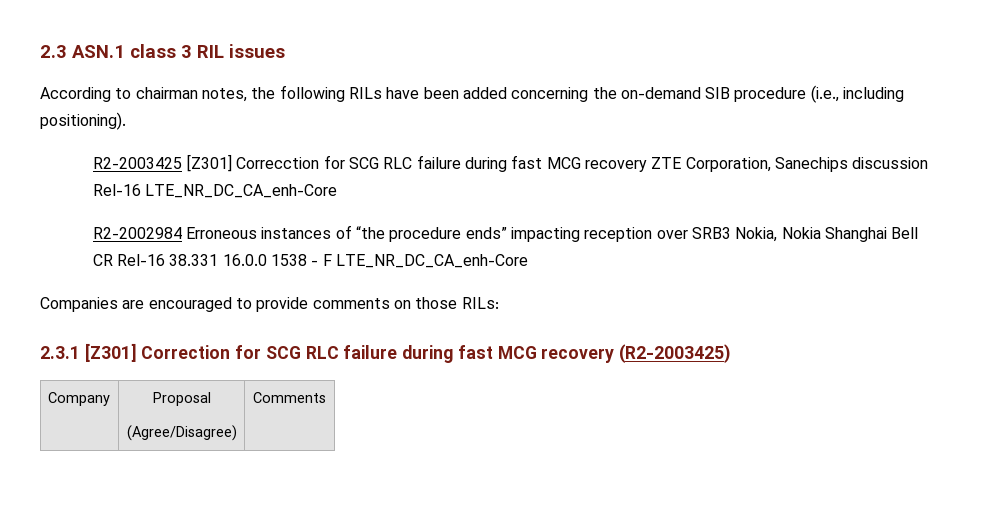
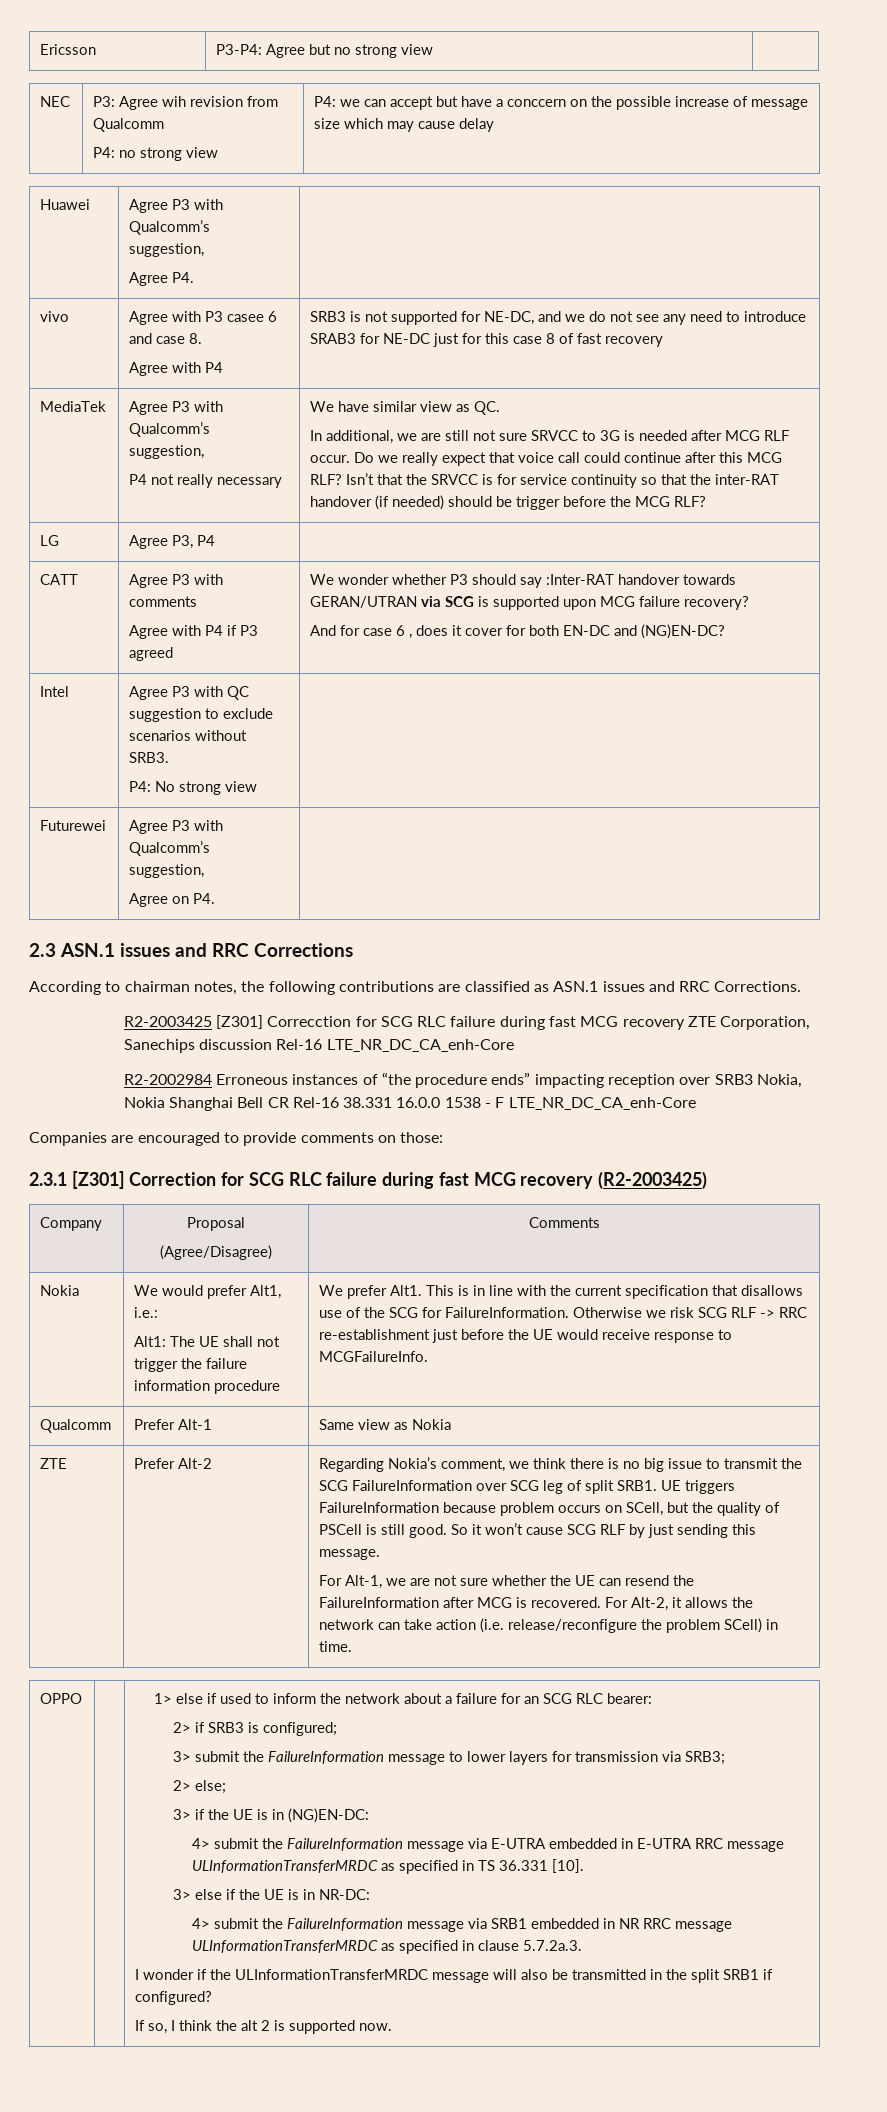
- 2.3 ASN.1 class 3 RIL issues
+ Ericsson | P3-P4: Agree but no strong view |
+ NEC | P3: Agree wih revision from Qualcomm
+ P4: no strong view | P4: we can accept but have a conccern on the possible increase of message size which may cause delay
+ Huawei | Agree P3 with Qualcomm’s suggestion,
+ Agree P4. |
+ vivo | Agree with P3 casee 6 and case 8.
+ Agree with P4 | SRB3 is not supported for NE-DC, and we do not see any need to introduce SRAB3 for NE-DC just for this case 8 of fast recovery
+ MediaTek | Agree P3 with Qualcomm’s suggestion,
+ P4 not really necessary | We have similar view as QC.
+ In additional, we are still not sure SRVCC to 3G is needed after MCG RLF occur. Do we really expect that voice call could continue after this MCG RLF? Isn’t that the SRVCC is for service continuity so that the inter-RAT handover (if needed) should be trigger before the MCG RLF?
+ LG | Agree P3, P4 |
+ CATT | Agree P3 with comments
+ Agree with P4 if P3 agreed | We wonder whether P3 should say :Inter-RAT handover towards GERAN/UTRAN via SCG is supported upon MCG failure recovery?
+ And for case 6 , does it cover for both EN-DC and (NG)EN-DC?
+ Intel | Agree P3 with QC suggestion to exclude scenarios without SRB3.
+ P4: No strong view |
+ Futurewei | Agree P3 with Qualcomm’s suggestion,
+ Agree on P4. |
+ 2.3 ASN.1 issues and RRC Corrections
- According to chairman notes, the following RILs have been added concerning the on-demand SIB procedure (i.e., including positioning).
+ According to chairman notes, the following contributions are classified as ASN.1 issues and RRC Corrections.
- Companies are encouraged to provide comments on those RILs:
+ Companies are encouraged to provide comments on those:
+ Nokia | We would prefer Alt1, i.e.:
+ Alt1: The UE shall not trigger the failure information procedure | We prefer Alt1. This is in line with the current specification that disallows use of the SCG for FailureInformation. Otherwise we risk SCG RLF -> RRC re-establishment just before the UE would receive response to MCGFailureInfo.
+ Qualcomm | Prefer Alt-1 | Same view as Nokia
+ ZTE | Prefer Alt-2 | Regarding Nokia’s comment, we think there is no big issue to transmit the SCG FailureInformation over SCG leg of split SRB1. UE triggers FailureInformation because problem occurs on SCell, but the quality of PSCell is still good. So it won’t cause SCG RLF by just sending this message.
+ For Alt-1, we are not sure whether the UE can resend the FailureInformation after MCG is recovered. For Alt-2, it allows the network can take action (i.e. release/reconfigure the problem SCell) in time.
+ OPPO | | 1> else if used to inform the network about a failure for an SCG RLC bearer:
+ 2> if SRB3 is configured;
+ 3> submit the FailureInformation message to lower layers for transmission via SRB3;
+ 2> else;
+ 3> if the UE is in (NG)EN-DC:
+ 4> submit the FailureInformation message via E-UTRA embedded in E-UTRA RRC message ULInformationTransferMRDC as specified in TS 36.331 [10].
+ 3> else if the UE is in NR-DC:
+ 4> submit the FailureInformation message via SRB1 embedded in NR RRC message ULInformationTransferMRDC as specified in clause 5.7.2a.3.
+ I wonder if the ULInformationTransferMRDC message will also be transmitted in the split SRB1 if configured?
+ If so, I think the alt 2 is supported now.

